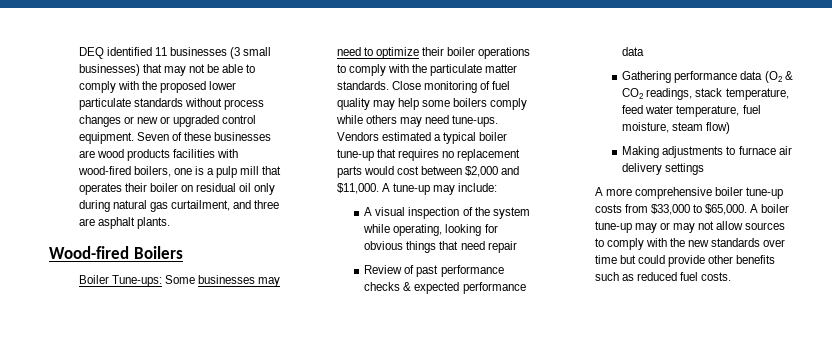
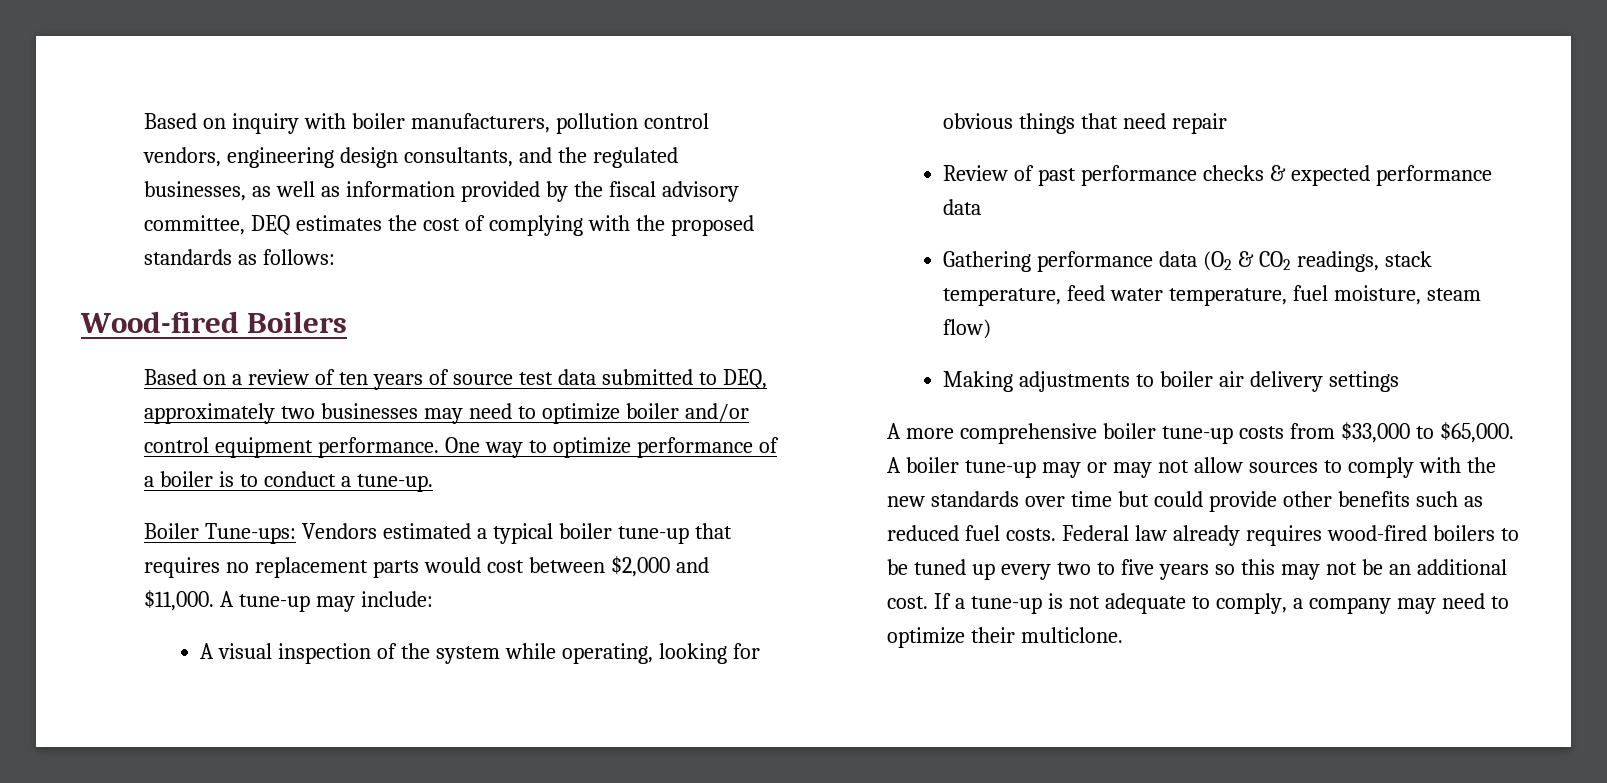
- DEQ identified 11 businesses (3 small businesses) that may not be able to comply with the proposed lower particulate standards without process changes or new or upgraded control equipment. Seven of these businesses are wood products facilities with wood-fired boilers, one is a pulp mill that operates their boiler on residual oil only during natural gas curtailment, and three are asphalt plants.
+ Based on inquiry with boiler manufacturers, pollution control vendors, engineering design consultants, and the regulated businesses, as well as information provided by the fiscal advisory committee, DEQ estimates the cost of complying with the proposed standards as follows:
  Wood-fired Boilers
- Boiler Tune-ups: Some businesses may need to optimize their boiler operations to comply with the particulate matter standards. Close monitoring of fuel quality may help some boilers comply while others may need tune-ups. Vendors estimated a typical boiler tune-up that requires no replacement parts would cost between $2,000 and $11,000.
+ Based on a review of ten years of source test data submitted to DEQ, approximately two businesses may need to optimize boiler and/or control equipment performance. One way to optimize performance of a boiler is to conduct a tune-up.
+ Boiler Tune-ups: Vendors estimated a typical boiler tune-up that requires no replacement parts would cost between $2,000 and $11,000.
- Making adjustments to furnace air delivery settings
+ Making adjustments to boiler air delivery settings
+ Federal law already requires wood-fired boilers to be tuned up every two to five years so this may not be an additional cost. If a tune-up is not adequate to comply, a company may need to optimize their multiclone.

